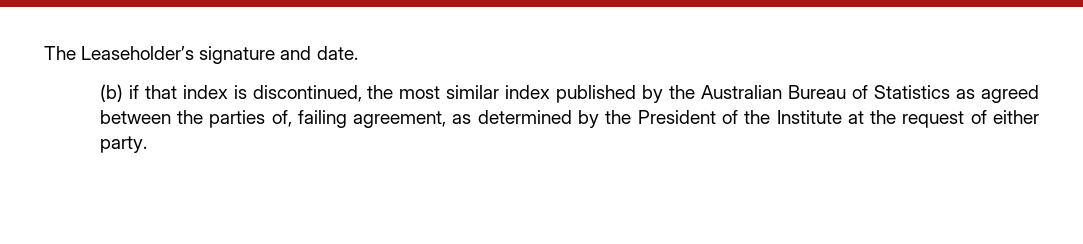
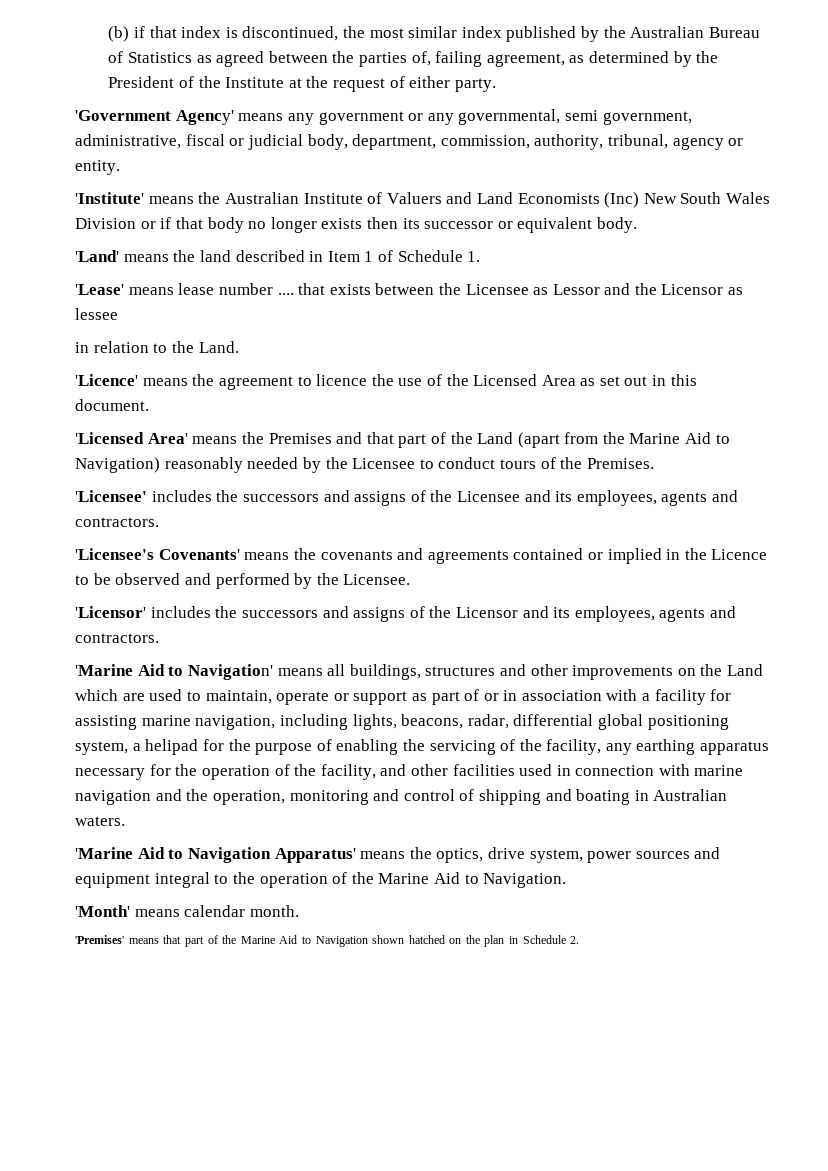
- The Leaseholder’s signature and date.
+ 'Government Agency' means any government or any governmental, semi government, administrative, fiscal or judicial body, department, commission, authority, tribunal, agency or entity.
+ 'Institute' means the Australian Institute of Valuers and Land Economists (Inc) New South Wales Division or if that body no longer exists then its successor or equivalent body.
+ 'Land' means the land described in Item 1 of Schedule 1.
+ 'Lease' means lease number .... that exists between the Licensee as Lessor and the Licensor as lessee
+ in relation to the Land.
+ 'Licence' means the agreement to licence the use of the Licensed Area as set out in this document.
+ 'Licensed Area' means the Premises and that part of the Land (apart from the Marine Aid to Navigation) reasonably needed by the Licensee to conduct tours of the Premises.
+ 'Licensee' includes the successors and assigns of the Licensee and its employees, agents and contractors.
+ 'Licensee's Covenants' means the covenants and agreements contained or implied in the Licence to be observed and performed by the Licensee.
+ 'Licensor' includes the successors and assigns of the Licensor and its employees, agents and contractors.
+ 'Marine Aid to Navigation' means all buildings, structures and other improvements on the Land which are used to maintain, operate or support as part of or in association with a facility for assisting marine navigation, including lights, beacons, radar, differential global positioning system, a helipad for the purpose of enabling the servicing of the facility, any earthing apparatus necessary for the operation of the facility, and other facilities used in connection with marine navigation and the operation, monitoring and control of shipping and boating in Australian waters.
+ 'Marine Aid to Navigation Apparatus' means the optics, drive system, power sources and equipment integral to the operation of the Marine Aid to Navigation.
+ 'Month' means calendar month.
+ 'Premises' means that part of the Marine Aid to Navigation shown hatched on the plan in Schedule 2.

